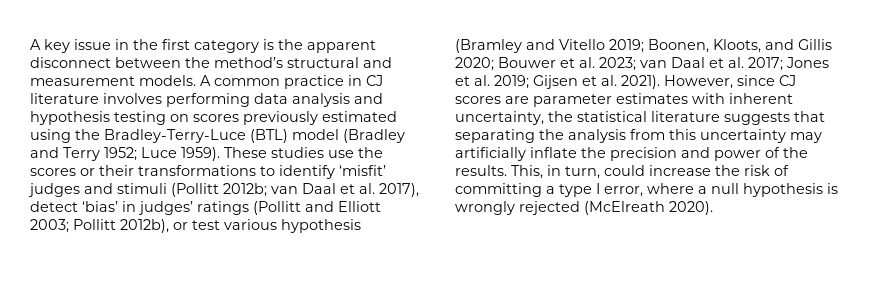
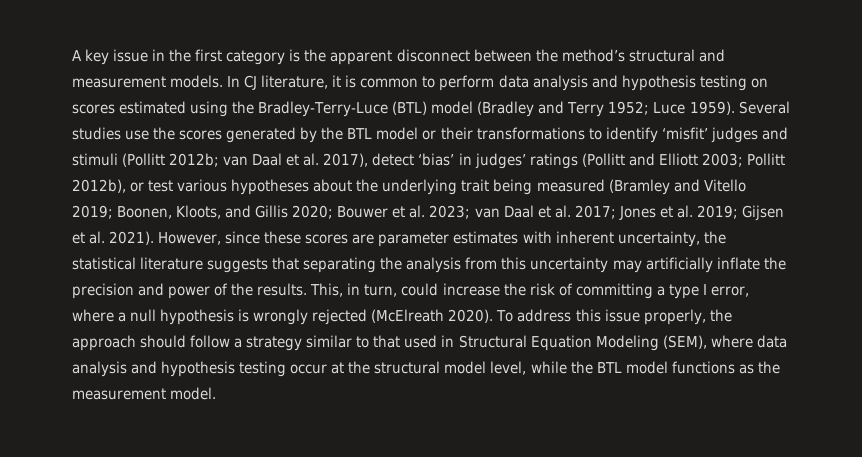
- A common practice in CJ literature involves performing data analysis and hypothesis testing on scores previously estimated using the Bradley-Terry-Luce (BTL) model (Bradley and Terry 1952; Luce 1959).
+ In CJ literature, it is common to perform data analysis and hypothesis testing on scores estimated using the Bradley-Terry-Luce (BTL) model (Bradley and Terry 1952; Luce 1959).
- These studies use the scores or their transformations to identify ‘misfit’ judges and stimuli (Pollitt 2012b; van Daal et al. 2017), detect ‘bias’ in judges’ ratings (Pollitt and Elliott 2003; Pollitt 2012b), or test various hypothesis (Bramley and Vitello 2019; Boonen, Kloots, and Gillis 2020; Bouwer et al. 2023; van Daal et al. 2017; Jones et al. 2019; Gijsen et al. 2021).
+ Several studies use the scores generated by the BTL model or their transformations to identify ‘misfit’ judges and stimuli (Pollitt 2012b; van Daal et al. 2017), detect ‘bias’ in judges’ ratings (Pollitt and Elliott 2003; Pollitt 2012b), or test various hypotheses about the underlying trait being measured (Bramley and Vitello 2019; Boonen, Kloots, and Gillis 2020; Bouwer et al. 2023; van Daal et al. 2017; Jones et al. 2019; Gijsen et al. 2021).
- However, since CJ scores are parameter estimates with inherent uncertainty, the statistical literature suggests that separating the analysis from this uncertainty may artificially inflate the precision and power of the results.
+ However, since these scores are parameter estimates with inherent uncertainty, the statistical literature suggests that separating the analysis from this uncertainty may artificially inflate the precision and power of the results.
+ To address this issue properly, the approach should follow a strategy similar to that used in Structural Equation Modeling (SEM), where data analysis and hypothesis testing occur at the structural model level, while the BTL model functions as the measurement model.

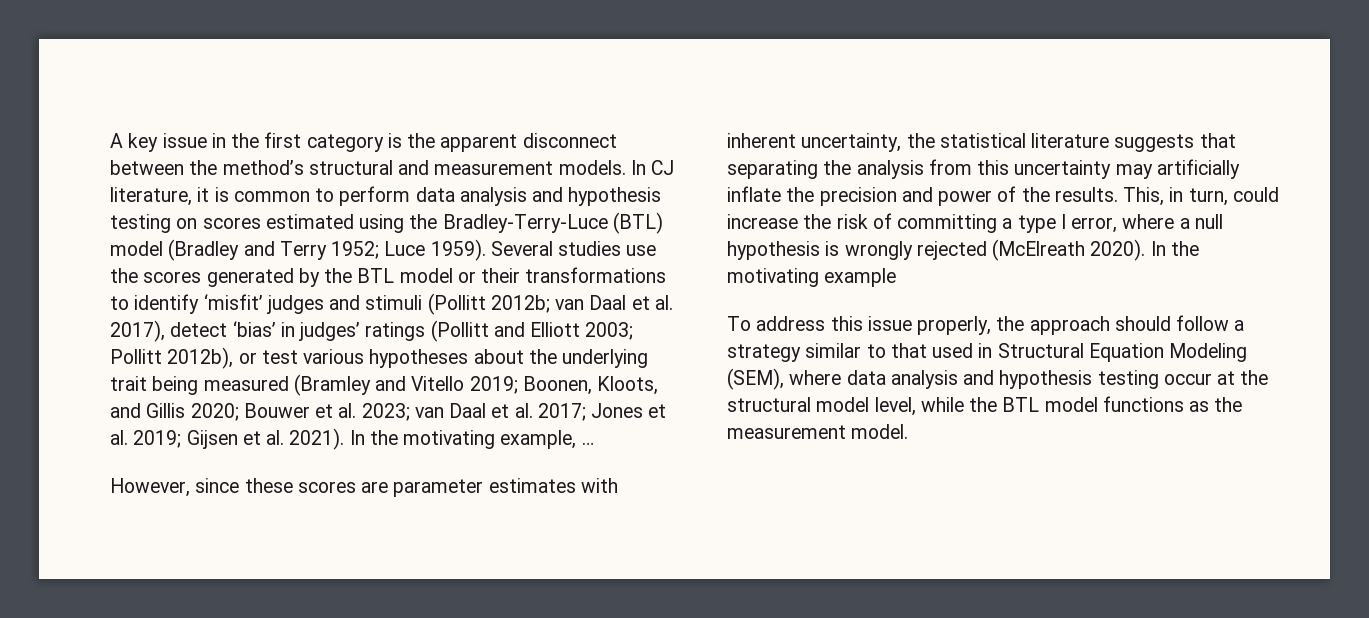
- Gijsen et al. 2021). However, since these scores are parameter estimates with inherent uncertainty, the statistical literature suggests that separating the analysis from this uncertainty may artificially inflate the precision and power of the results.
+ Gijsen et al. 2021). In the motivating example, …
+ However, since these scores are parameter estimates with inherent uncertainty, the statistical literature suggests that separating the analysis from this uncertainty may artificially inflate the precision and power of the results.
- This, in turn, could increase the risk of committing a type I error, where a null hypothesis is wrongly rejected (McElreath 2020). To address this issue properly, the approach should follow a strategy similar to that used in Structural Equation Modeling (SEM), where data analysis and hypothesis testing occur at the structural model level, while the BTL model functions as the measurement model.
+ This, in turn, could increase the risk of committing a type I error, where a null hypothesis is wrongly rejected (McElreath 2020). In the motivating example
+ To address this issue properly, the approach should follow a strategy similar to that used in Structural Equation Modeling (SEM), where data analysis and hypothesis testing occur at the structural model level, while the BTL model functions as the measurement model.

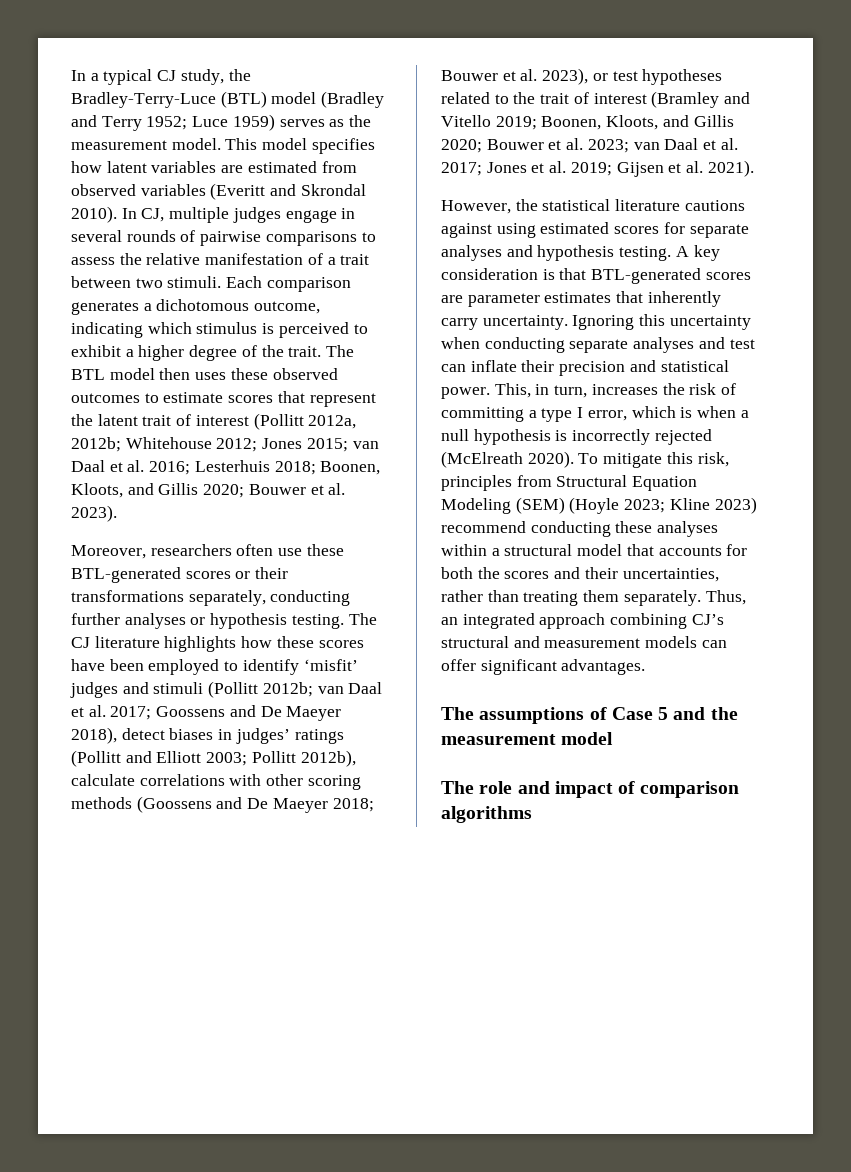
- A key issue in the first category is the apparent disconnect between the method’s structural and measurement models. In CJ literature, it is common to perform data analysis and hypothesis testing on scores estimated using the Bradley-Terry-Luce (BTL) model (Bradley and Terry 1952; Luce 1959). Several studies use the scores generated by the BTL model or their transformations to identify ‘misfit’ judges and stimuli (Pollitt 2012b; van Daal et al. 2017), detect ‘bias’ in judges’ ratings (Pollitt and Elliott 2003; Pollitt 2012b), or test various hypotheses about the underlying trait being measured (Bramley and Vitello 2019; Boonen, Kloots, and Gillis 2020; Bouwer et al. 2023; van Daal et al. 2017; Jones et al. 2019; Gijsen et al. 2021). In the motivating example, …
- However, since these scores are parameter estimates with inherent uncertainty, the statistical literature suggests that separating the analysis from this uncertainty may artificially inflate the precision and power of the results.
+ In a typical CJ study, the Bradley-Terry-Luce (BTL) model (Bradley and Terry 1952; Luce 1959) serves as the measurement model. This model specifies how latent variables are estimated from observed variables (Everitt and Skrondal 2010). In CJ, multiple judges engage in several rounds of pairwise comparisons to assess the relative manifestation of a trait between two stimuli. Each comparison generates a dichotomous outcome, indicating which stimulus is perceived to exhibit a higher degree of the trait. The BTL model then uses these observed outcomes to estimate scores that represent the latent trait of interest (Pollitt 2012a, 2012b; Whitehouse 2012; Jones 2015; van Daal et al. 2016; Lesterhuis 2018; Boonen, Kloots, and Gillis 2020; Bouwer et al. 2023).
+ Moreover, researchers often use these BTL-generated scores or their transformations separately, conducting further analyses or hypothesis testing. The CJ literature highlights how these scores have been employed to identify ‘misfit’ judges and stimuli (Pollitt 2012b; van Daal et al. 2017; Goossens and De Maeyer 2018), detect biases in judges’ ratings (Pollitt and Elliott 2003; Pollitt 2012b), calculate correlations with other scoring methods (Goossens and De Maeyer 2018; Bouwer et al. 2023), or test hypotheses related to the trait of interest (Bramley and Vitello 2019; Boonen, Kloots, and Gillis 2020; Bouwer et al. 2023; van Daal et al. 2017; Jones et al. 2019; Gijsen et al. 2021).
+ However, the statistical literature cautions against using estimated scores for separate analyses and hypothesis testing. A key consideration is that BTL-generated scores are parameter estimates that inherently carry uncertainty. Ignoring this uncertainty when conducting separate analyses and test can inflate their precision and statistical power.
- This, in turn, could increase the risk of committing a type I error, where a null hypothesis is wrongly rejected (McElreath 2020).
+ This, in turn, increases the risk of committing a type I error, which is when a null hypothesis is incorrectly rejected (McElreath 2020).
- In the motivating example
- To address this issue properly, the approach should follow a strategy similar to that used in Structural Equation Modeling (SEM), where data analysis and hypothesis testing occur at the structural model level, while the BTL model functions as the measurement model.
+ To mitigate this risk, principles from Structural Equation Modeling (SEM) (Hoyle 2023; Kline 2023) recommend conducting these analyses within a structural model that accounts for both the scores and their uncertainties, rather than treating them separately. Thus, an integrated approach combining CJ’s structural and measurement models can offer significant advantages.
+ The assumptions of Case 5 and the measurement model
+ The role and impact of comparison algorithms

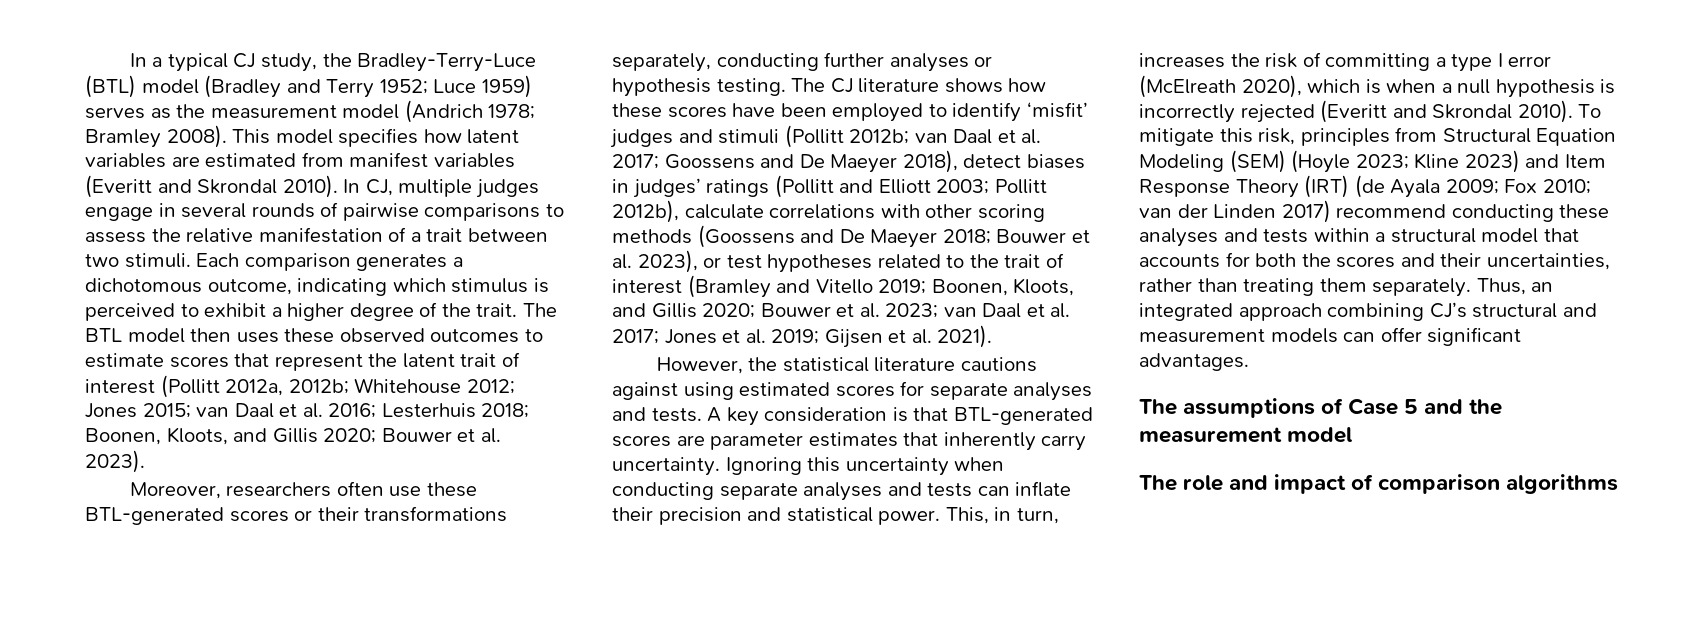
- In a typical CJ study, the Bradley-Terry-Luce (BTL) model (Bradley and Terry 1952; Luce 1959) serves as the measurement model.
+ In a typical CJ study, the Bradley-Terry-Luce (BTL) model (Bradley and Terry 1952; Luce 1959) serves as the measurement model (Andrich 1978; Bramley 2008).
- This model specifies how latent variables are estimated from observed variables (Everitt and Skrondal 2010).
+ This model specifies how latent variables are estimated from manifest variables (Everitt and Skrondal 2010).
- The CJ literature highlights how these scores have been employed to identify ‘misfit’ judges and stimuli (Pollitt 2012b;
+ The CJ literature shows how these scores have been employed to identify ‘misfit’ judges and stimuli (Pollitt 2012b;
- However, the statistical literature cautions against using estimated scores for separate analyses and hypothesis testing.
+ However, the statistical literature cautions against using estimated scores for separate analyses and tests.
- Ignoring this uncertainty when conducting separate analyses and test can inflate their precision and statistical power.
+ Ignoring this uncertainty when conducting separate analyses and tests can inflate their precision and statistical power.
- This, in turn, increases the risk of committing a type I error, which is when a null hypothesis is incorrectly rejected (McElreath 2020).
+ This, in turn, increases the risk of committing a type I error (McElreath 2020), which is when a null hypothesis is incorrectly rejected (Everitt and Skrondal 2010).
- To mitigate this risk, principles from Structural Equation Modeling (SEM) (Hoyle 2023; Kline 2023) recommend conducting these analyses within a structural model that accounts for both the scores and their uncertainties, rather than treating them separately.
+ To mitigate this risk, principles from Structural Equation Modeling (SEM) (Hoyle 2023; Kline 2023) and Item Response Theory (IRT) (de Ayala 2009; Fox 2010; van der Linden 2017) recommend conducting these analyses and tests within a structural model that accounts for both the scores and their uncertainties, rather than treating them separately.

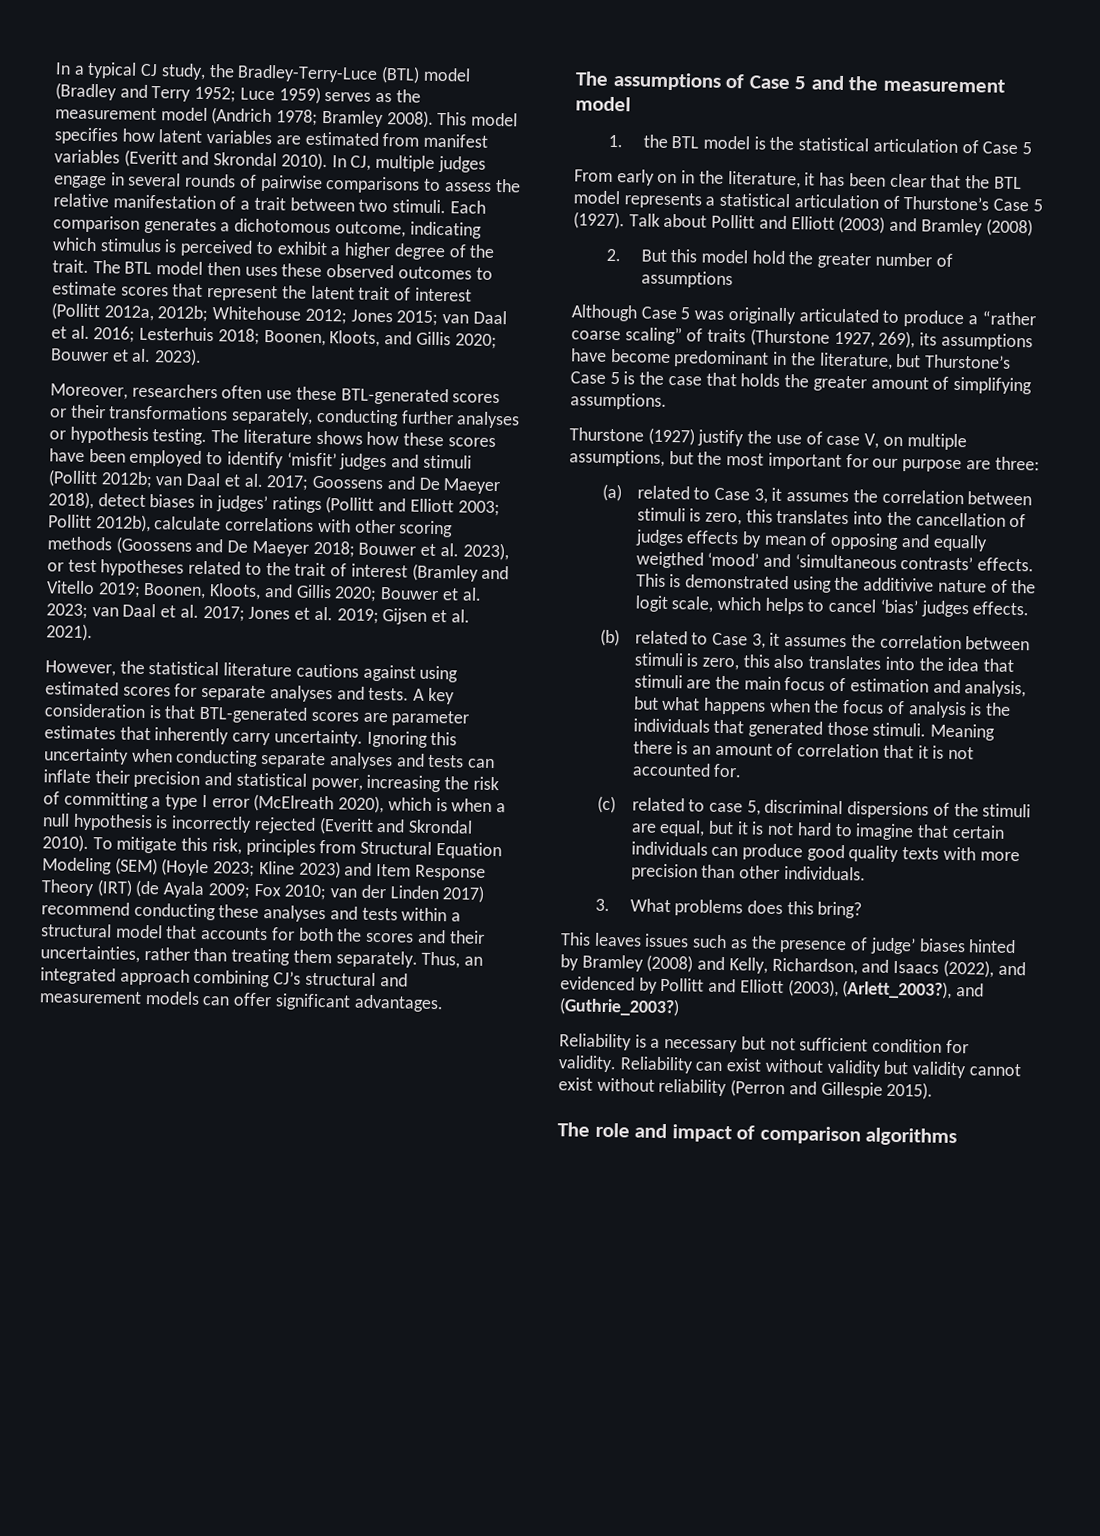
- The CJ literature shows how these scores have been employed to identify ‘misfit’ judges and stimuli (Pollitt 2012b;
+ The literature shows how these scores have been employed to identify ‘misfit’ judges and stimuli (Pollitt 2012b;
- Ignoring this uncertainty when conducting separate analyses and tests can inflate their precision and statistical power. This, in turn, increases the risk of committing a type I error (McElreath 2020), which is when a null hypothesis is incorrectly rejected (Everitt and Skrondal 2010).
+ Ignoring this uncertainty when conducting separate analyses and tests can inflate their precision and statistical power, increasing the risk of committing a type I error (McElreath 2020), which is when a null hypothesis is incorrectly rejected (Everitt and Skrondal 2010).
+ 1. the BTL model is the statistical articulation of Case 5
+ From early on in the literature, it has been clear that the BTL model represents a statistical articulation of Thurstone’s Case 5 (1927). Talk about Pollitt and Elliott (2003) and Bramley (2008)
+ 2. But this model hold the greater number of assumptions
+ Although Case 5 was originally articulated to produce a “rather coarse scaling” of traits (Thurstone 1927, 269), its assumptions have become predominant in the literature, but Thurstone’s Case 5 is the case that holds the greater amount of simplifying assumptions.
+ Thurstone (1927) justify the use of case V, on multiple assumptions, but the most important for our purpose are three:
+ (a) related to Case 3, it assumes the correlation between stimuli is zero, this translates into the cancellation of judges effects by mean of opposing and equally weigthed ‘mood’ and ‘simultaneous contrasts’ effects. This is demonstrated using the additivive nature of the logit scale, which helps to cancel ‘bias’ judges effects.
+ (b) related to Case 3, it assumes the correlation between stimuli is zero, this also translates into the idea that stimuli are the main focus of estimation and analysis, but what happens when the focus of analysis is the individuals that generated those stimuli. Meaning there is an amount of correlation that it is not accounted for.
+ (c) related to case 5, discriminal dispersions of the stimuli are equal, but it is not hard to imagine that certain individuals can produce good quality texts with more precision than other individuals.
+ 3. What problems does this bring?
+ This leaves issues such as the presence of judge’ biases hinted by Bramley (2008) and Kelly, Richardson, and Isaacs (2022), and evidenced by Pollitt and Elliott (2003), (Arlett_2003?), and (Guthrie_2003?)
+ Reliability is a necessary but not sufficient condition for validity. Reliability can exist without validity but validity cannot exist without reliability (Perron and Gillespie 2015).

